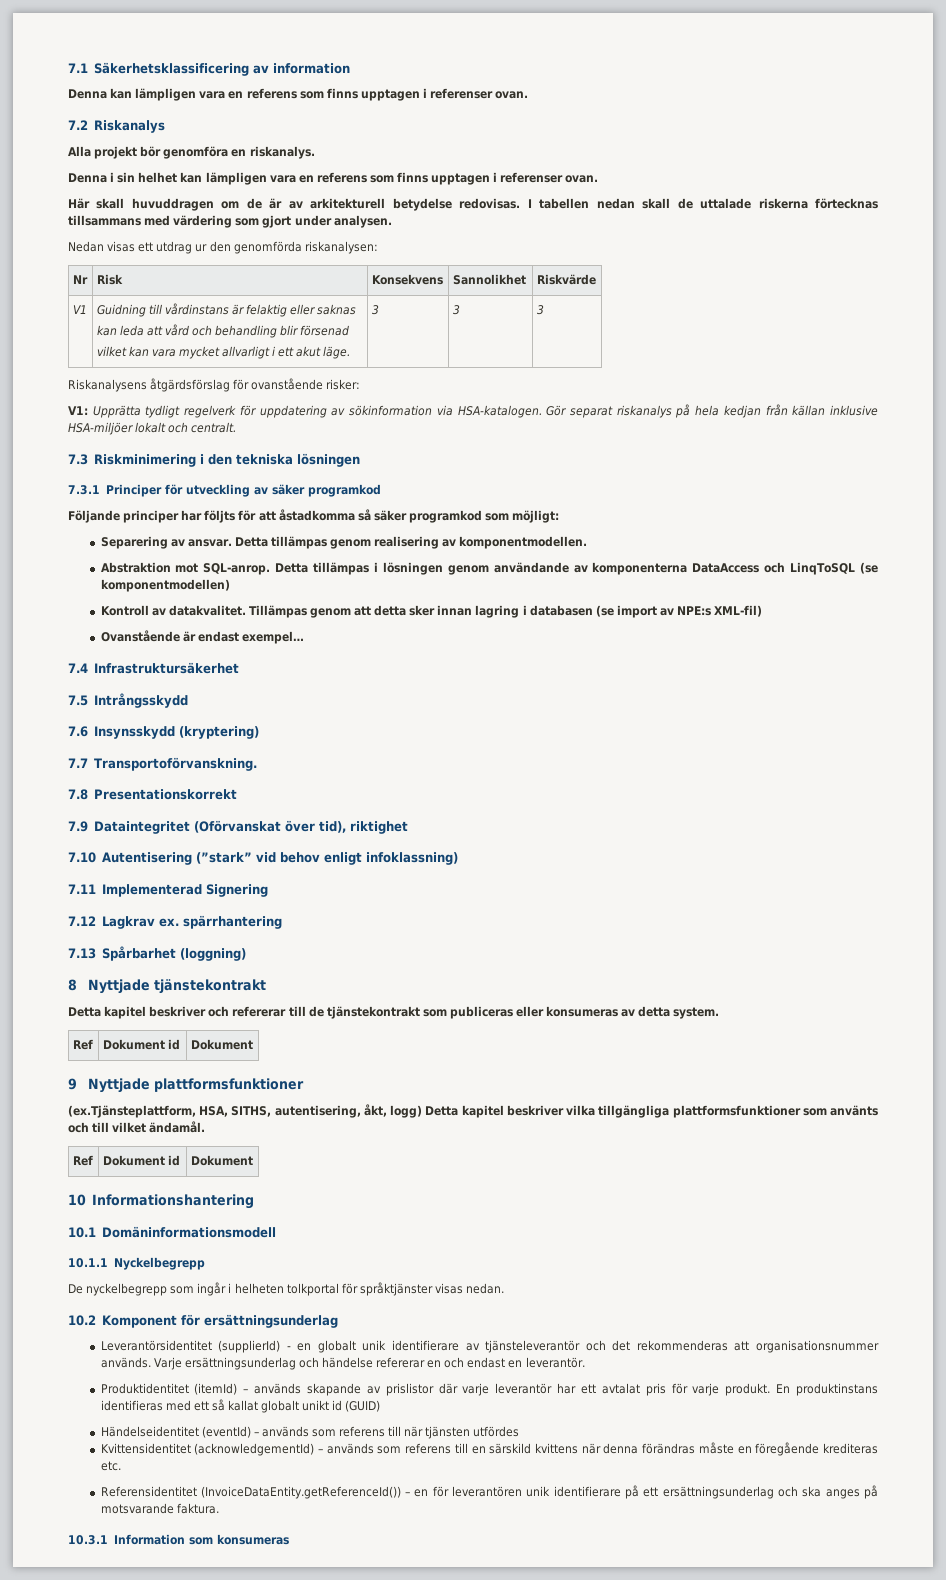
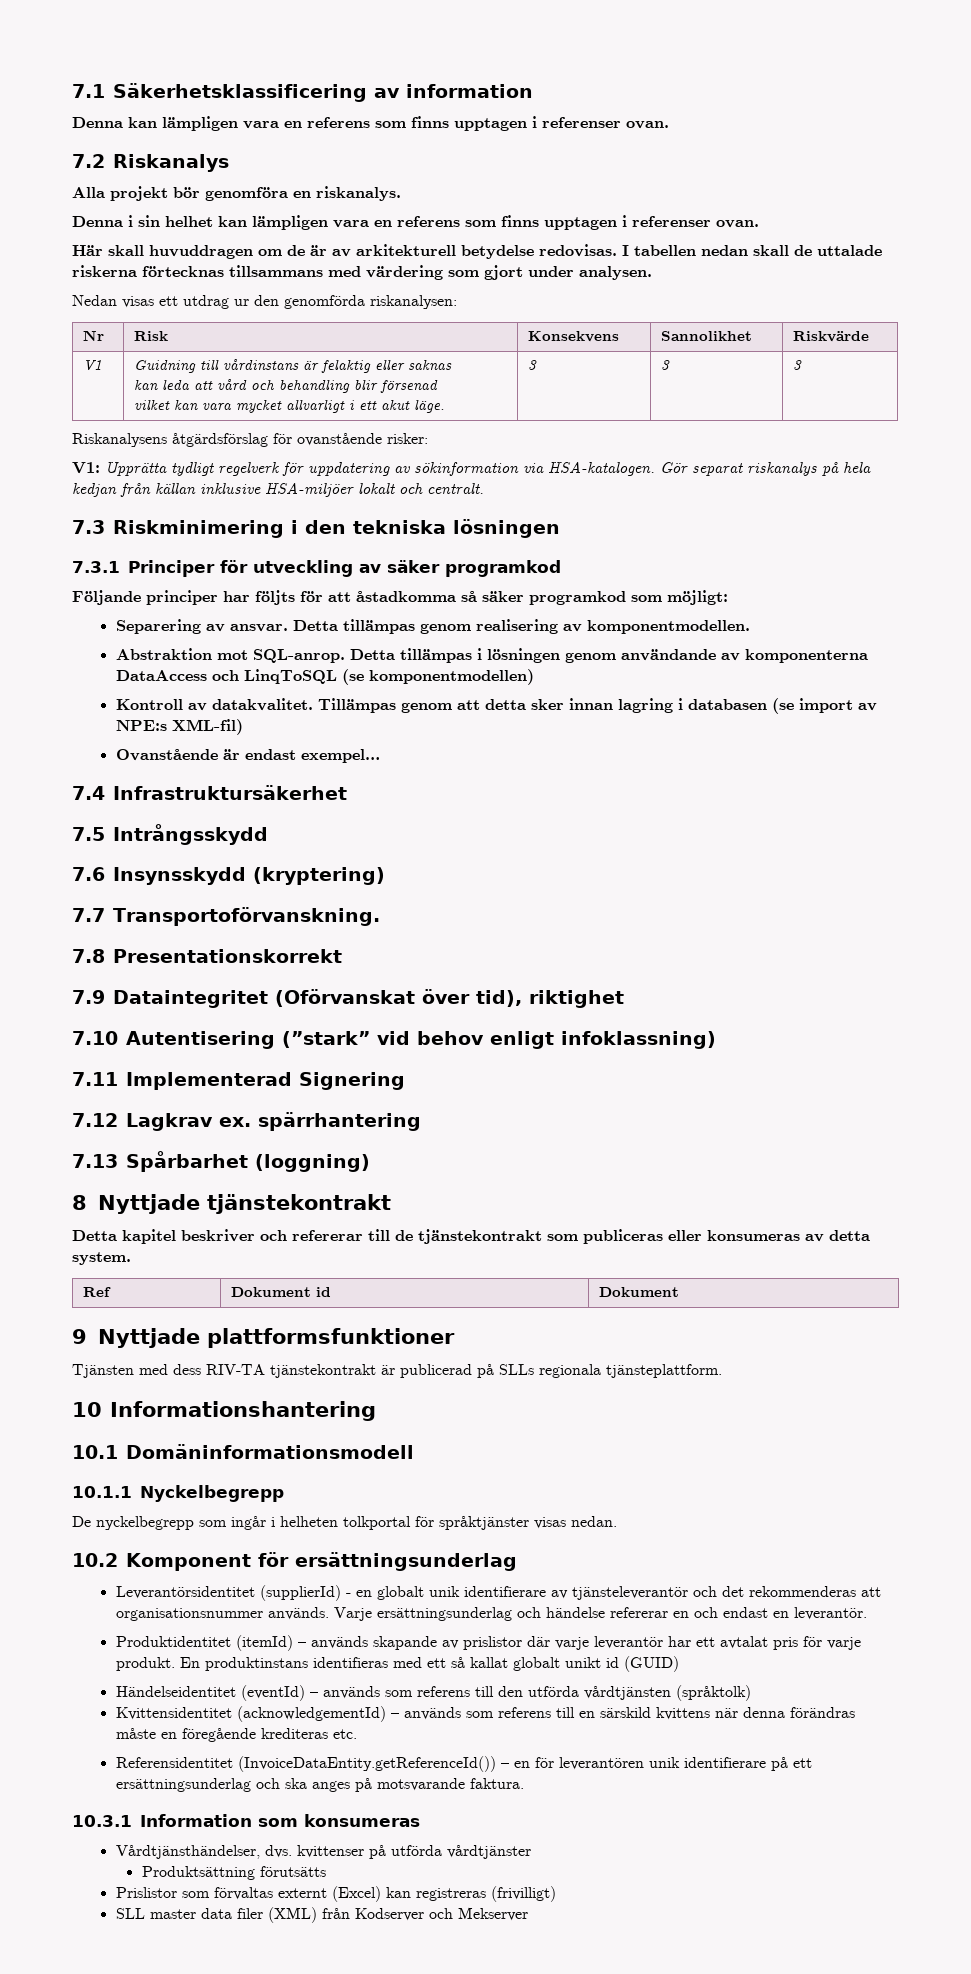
- (ex.Tjänsteplattform, HSA, SITHS, autentisering, åkt, logg) Detta kapitel beskriver vilka tillgängliga plattformsfunktioner som använts och till vilket ändamål.
- Ref | Dokument id | Dokument
+ Tjänsten med dess RIV-TA tjänstekontrakt är publicerad på SLLs regionala tjänsteplattform.
- Händelseidentitet (eventId) – används som referens till när tjänsten utfördes
+ Händelseidentitet (eventId) – används som referens till den utförda vårdtjänsten (språktolk)
+ Vårdtjänsthändelser, dvs. kvittenser på utförda vårdtjänster
+ Produktsättning förutsätts
+ Prislistor som förvaltas externt (Excel) kan registreras (frivilligt)
+ SLL master data filer (XML) från Kodserver och Mekserver

